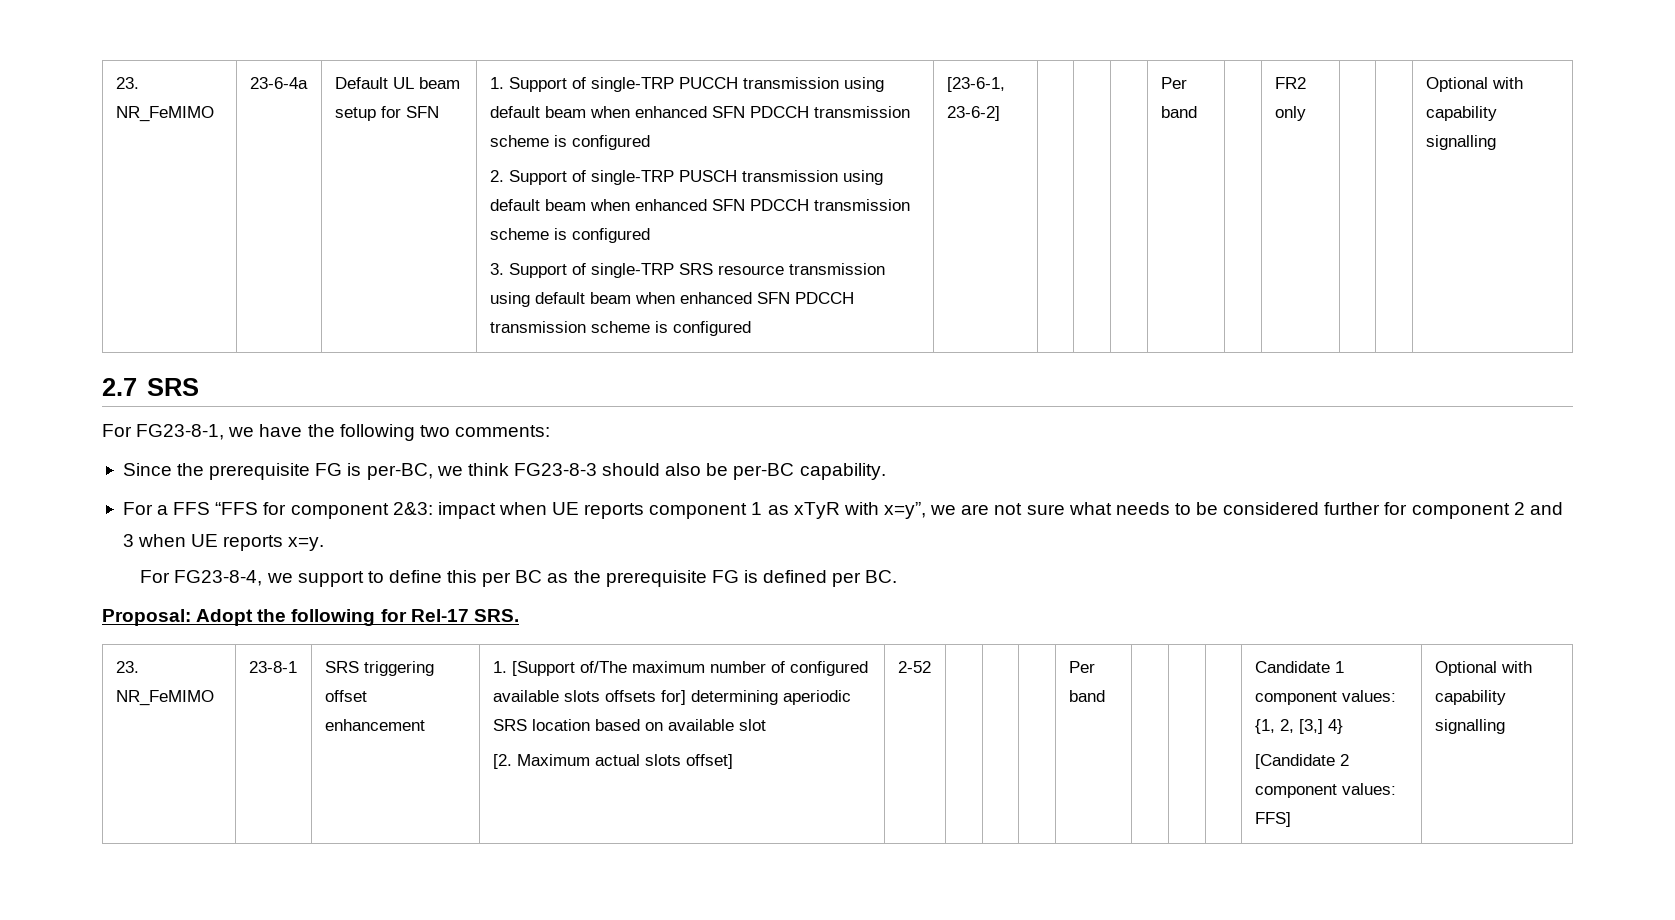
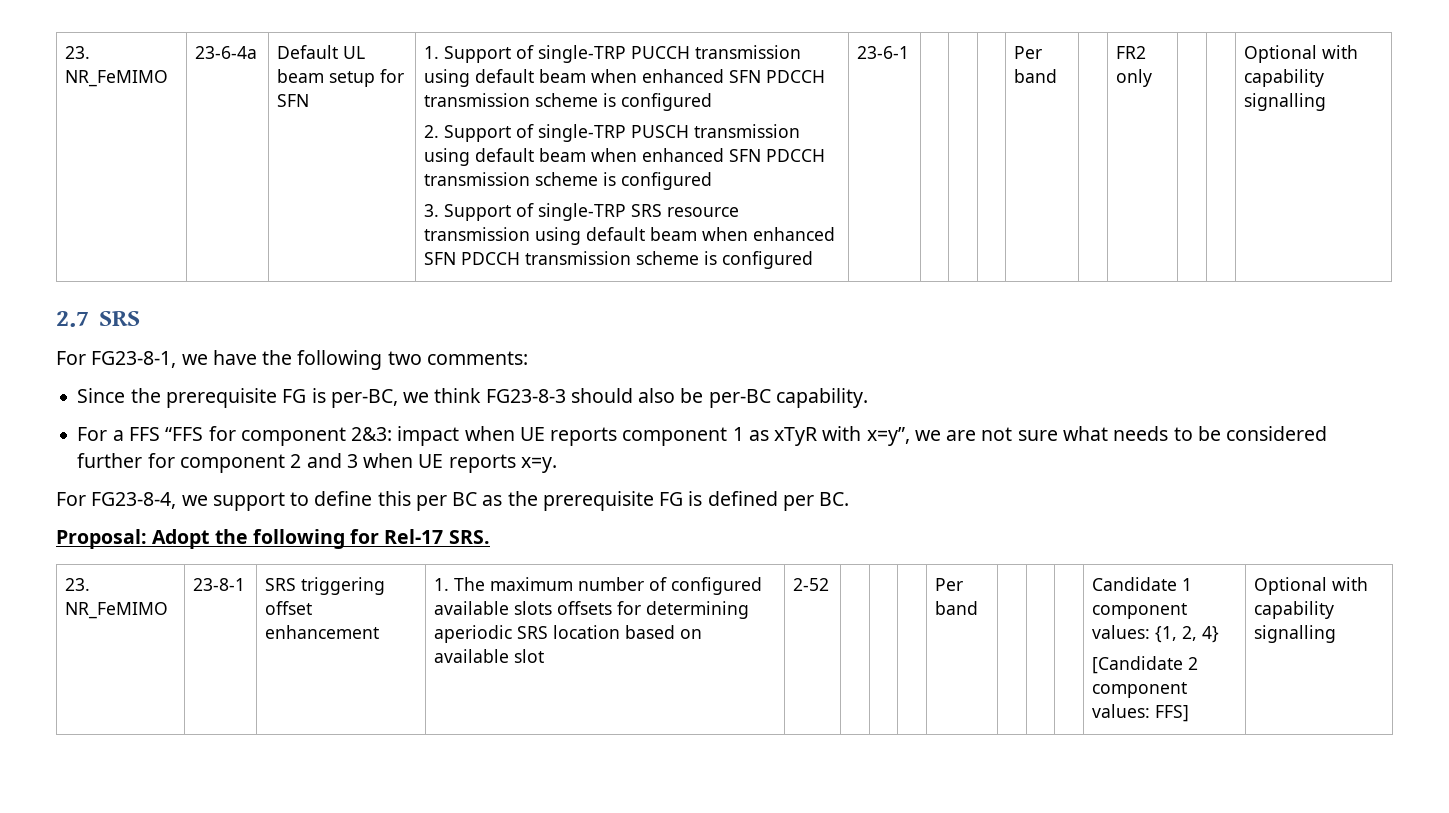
- [23-6-1, 23-6-2]
+ 23-6-1
- 1. [Support of/The maximum number of configured available slots offsets for] determining aperiodic SRS location based on available slot
+ 1. The maximum number of configured available slots offsets for determining aperiodic SRS location based on available slot
- [2. Maximum actual slots offset]
- Candidate 1 component values: {1, 2, [3,] 4}
+ Candidate 1 component values: {1, 2, 4}

